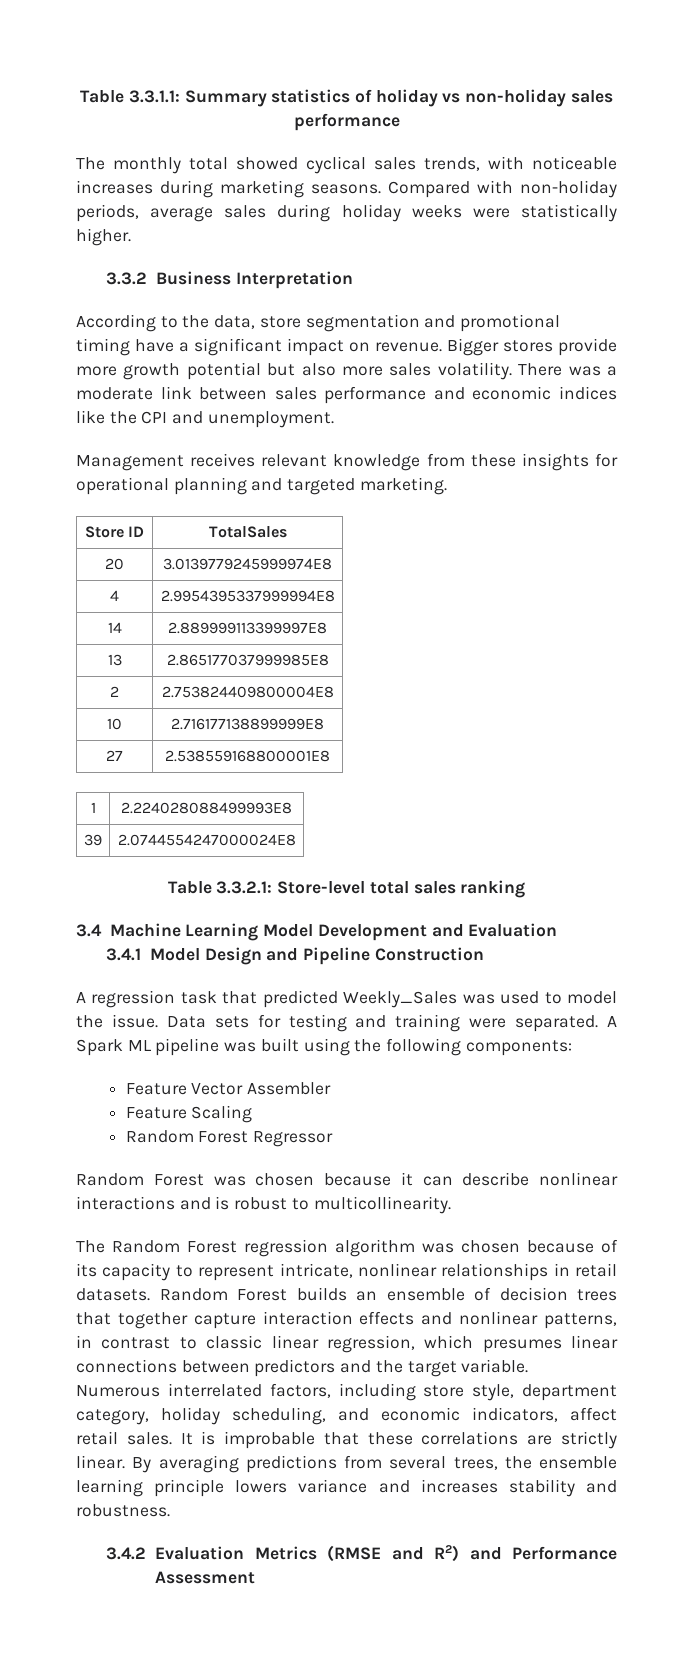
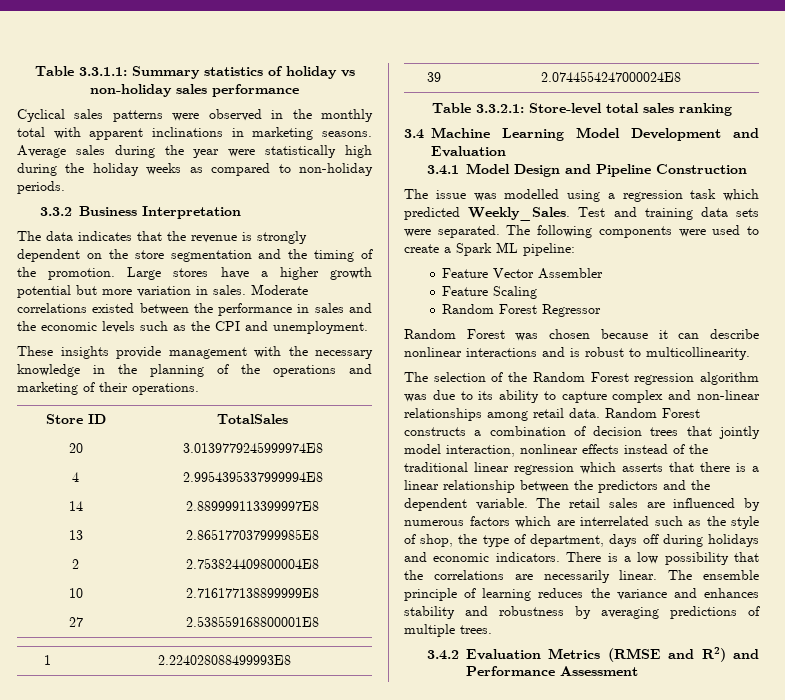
- The monthly total showed cyclical sales trends, with noticeable increases during marketing seasons. Compared with non-holiday periods, average sales during holiday weeks were statistically higher.
+ Cyclical sales patterns were observed in the monthly total with apparent inclinations in marketing seasons. Average sales during the year were statistically high during the holiday weeks as compared to non-holiday periods.
  3.3.2 Business Interpretation
- According to the data, store segmentation and promotional timing have a significant impact on revenue. Bigger stores provide more growth potential but also more sales volatility. There was a moderate link between sales performance and economic indices like the CPI and unemployment.
- Management receives relevant knowledge from these insights for operational planning and targeted marketing.
+ The data indicates that the revenue is strongly dependent on the store segmentation and the timing of the promotion. Large stores have a higher growth potential but more variation in sales. Moderate correlations existed between the performance in sales and the economic levels such as the CPI and unemployment.
+ These insights provide management with the necessary knowledge in the planning of the operations and marketing of their operations.
- A regression task that predicted Weekly_Sales was used to model the issue. Data sets for testing and training were separated. A Spark ML pipeline was built using the following components:
+ The issue was modelled using a regression task which predicted Weekly_Sales. Test and training data sets were separated. The following components were used to create a Spark ML pipeline:
- The Random Forest regression algorithm was chosen because of its capacity to represent intricate, nonlinear relationships in retail datasets. Random Forest builds an ensemble of decision trees that together capture interaction effects and nonlinear patterns, in contrast to classic linear regression, which presumes linear connections between predictors and the target variable. Numerous interrelated factors, including store style, department category, holiday scheduling, and economic indicators, affect retail sales. It is improbable that these correlations are strictly linear. By averaging predictions from several trees, the ensemble learning principle lowers variance and increases stability and robustness.
+ The selection of the Random Forest regression algorithm was due to its ability to capture complex and non-linear relationships among retail data. Random Forest constructs a combination of decision trees that jointly model interaction, nonlinear effects instead of the traditional linear regression which asserts that there is a linear relationship between the predictors and the dependent variable. The retail sales are influenced by numerous factors which are interrelated such as the style of shop, the type of department, days off during holidays and economic indicators. There is a low possibility that the correlations are necessarily linear. The ensemble principle of learning reduces the variance and enhances stability and robustness by averaging predictions of multiple trees.

